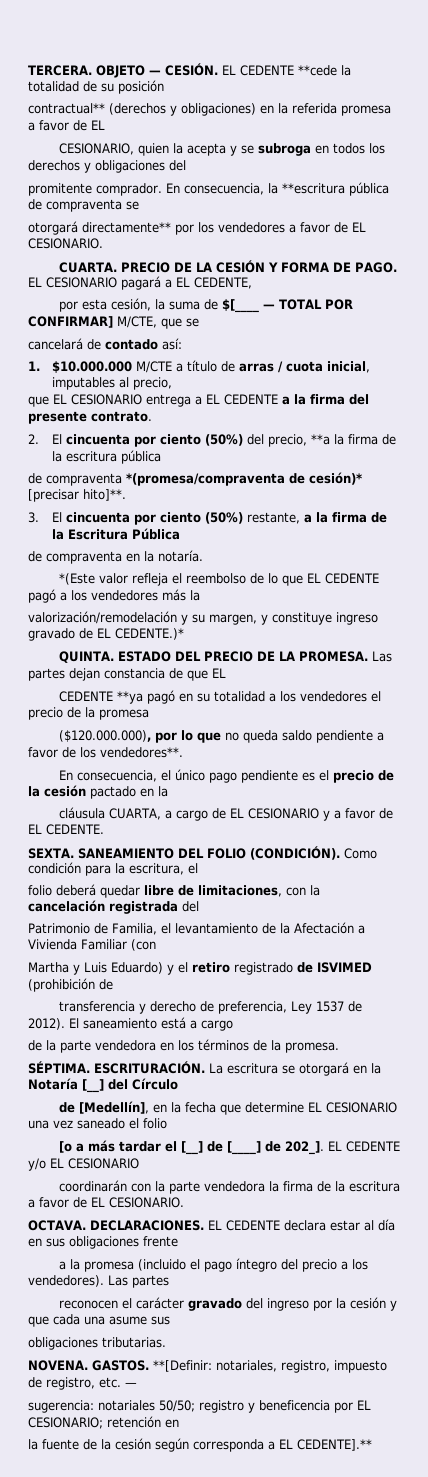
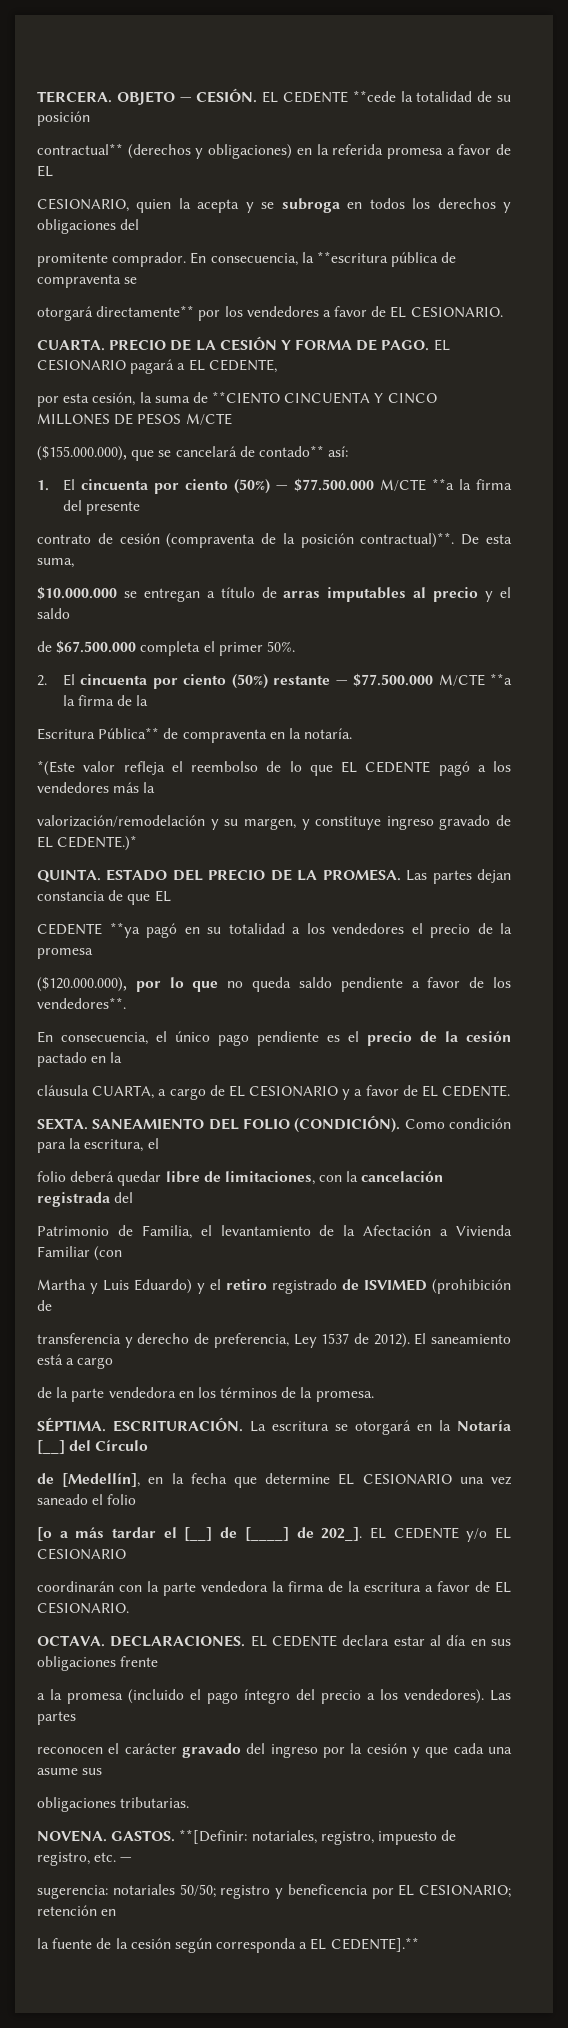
- por esta cesión, la suma de $[____ — TOTAL POR CONFIRMAR] M/CTE, que se
- cancelará de contado así:
+ por esta cesión, la suma de **CIENTO CINCUENTA Y CINCO MILLONES DE PESOS M/CTE
+ ($155.000.000), que se cancelará de contado** así:
- 1. $10.000.000 M/CTE a título de arras / cuota inicial, imputables al precio,
- que EL CESIONARIO entrega a EL CEDENTE a la firma del presente contrato.
- 2. El cincuenta por ciento (50%) del precio, **a la firma de la escritura pública
- de compraventa *(promesa/compraventa de cesión)* [precisar hito]**.
- 3. El cincuenta por ciento (50%) restante, a la firma de la Escritura Pública
- de compraventa en la notaría.
+ 1. El cincuenta por ciento (50%) — $77.500.000 M/CTE **a la firma del presente
+ contrato de cesión (compraventa de la posición contractual)**. De esta suma,
+ $10.000.000 se entregan a título de arras imputables al precio y el saldo
+ de $67.500.000 completa el primer 50%.
+ 2. El cincuenta por ciento (50%) restante — $77.500.000 M/CTE **a la firma de la
+ Escritura Pública** de compraventa en la notaría.

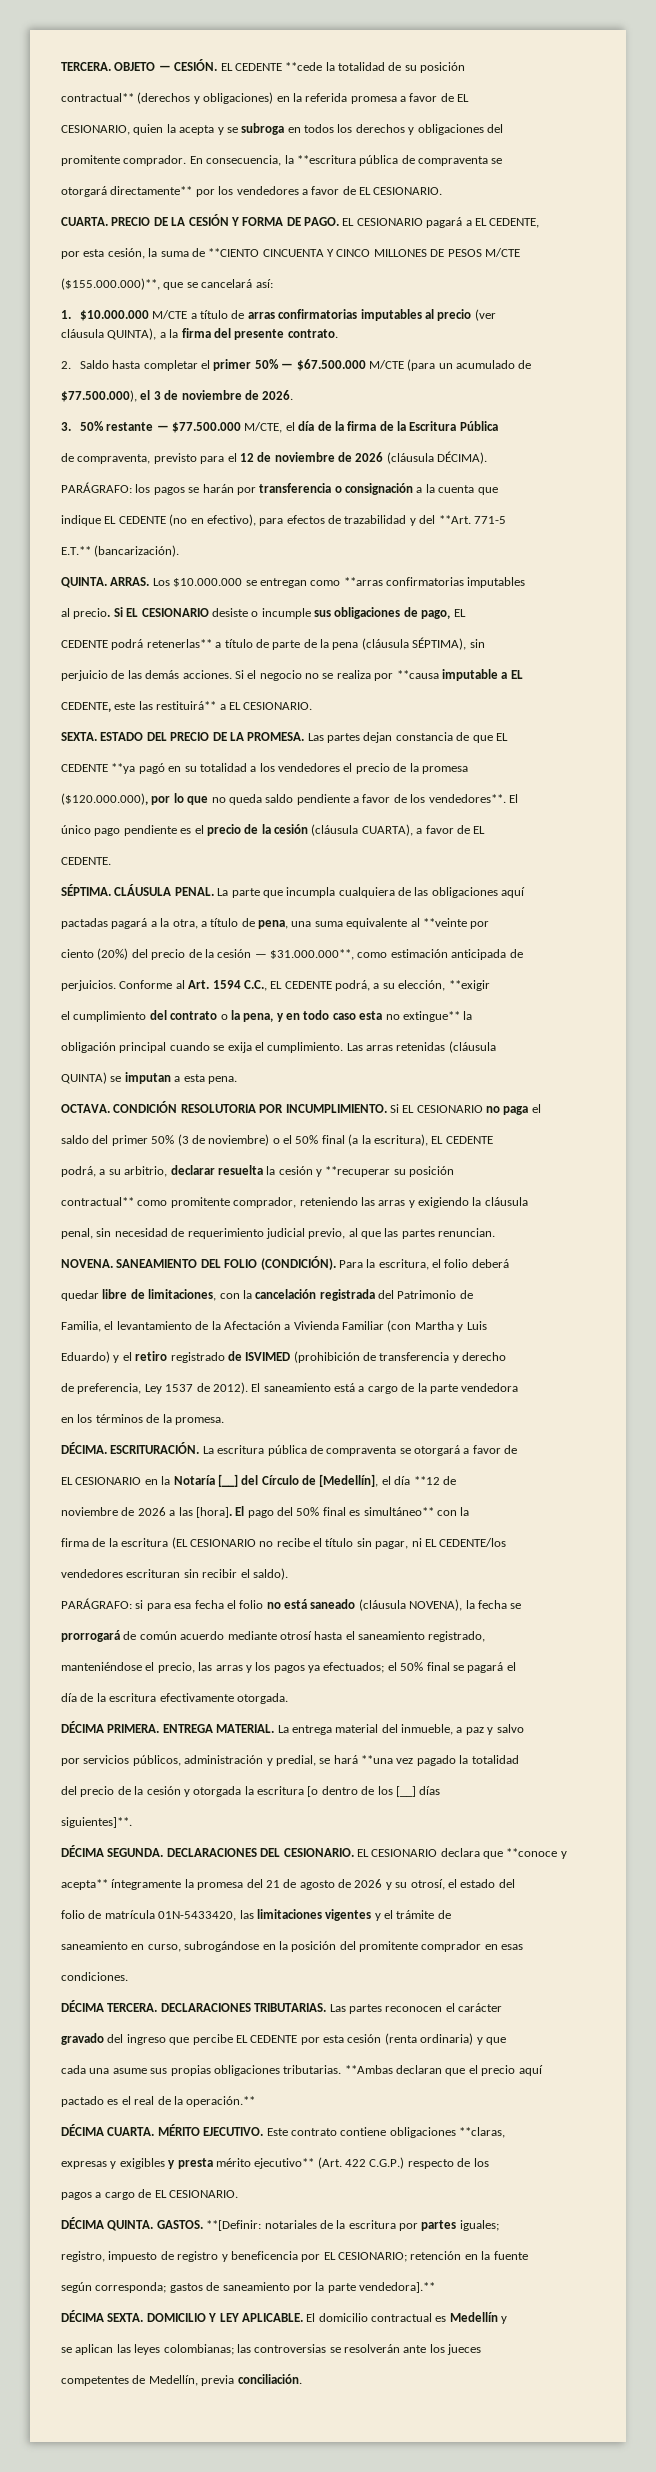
- ($155.000.000), que se cancelará de contado** así:
+ ($155.000.000)**, que se cancelará así:
- 1. El cincuenta por ciento (50%) — $77.500.000 M/CTE **a la firma del presente
- contrato de cesión (compraventa de la posición contractual)**. De esta suma,
- $10.000.000 se entregan a título de arras imputables al precio y el saldo
- de $67.500.000 completa el primer 50%.
- 2. El cincuenta por ciento (50%) restante — $77.500.000 M/CTE **a la firma de la
- Escritura Pública** de compraventa en la notaría.
- *(Este valor refleja el reembolso de lo que EL CEDENTE pagó a los vendedores más la
- valorización/remodelación y su margen, y constituye ingreso gravado de EL CEDENTE.)*
- QUINTA.
+ 1. $10.000.000 M/CTE a título de arras confirmatorias imputables al precio (ver
+ cláusula QUINTA), a la firma del presente contrato.
+ 2. Saldo hasta completar el primer 50% — $67.500.000 M/CTE (para un acumulado de
+ $77.500.000), el 3 de noviembre de 2026.
+ 3. 50% restante — $77.500.000 M/CTE, el día de la firma de la Escritura Pública
+ de compraventa, previsto para el 12 de noviembre de 2026 (cláusula DÉCIMA).
+ PARÁGRAFO: los pagos se harán por transferencia o consignación a la cuenta que
+ indique EL CEDENTE (no en efectivo), para efectos de trazabilidad y del **Art. 771-5
+ E.T.** (bancarización).
+ QUINTA. ARRAS. Los $10.000.000 se entregan como **arras confirmatorias imputables
+ al precio. Si EL CESIONARIO desiste o incumple sus obligaciones de pago, EL
+ CEDENTE podrá retenerlas** a título de parte de la pena (cláusula SÉPTIMA), sin
+ perjuicio de las demás acciones. Si el negocio no se realiza por **causa imputable a EL
+ CEDENTE, este las restituirá** a EL CESIONARIO.
+ SEXTA.
- ($120.000.000), por lo que no queda saldo pendiente a favor de los vendedores**.
- En consecuencia, el único pago pendiente es el precio de la cesión pactado en la
- cláusula CUARTA, a cargo de EL CESIONARIO y a favor de EL CEDENTE.
+ ($120.000.000), por lo que no queda saldo pendiente a favor de los vendedores**. El
+ único pago pendiente es el precio de la cesión (cláusula CUARTA), a favor de EL
+ CEDENTE.
- SEXTA.
+ SÉPTIMA. CLÁUSULA PENAL. La parte que incumpla cualquiera de las obligaciones aquí
+ pactadas pagará a la otra, a título de pena, una suma equivalente al **veinte por
+ ciento (20%) del precio de la cesión — $31.000.000**, como estimación anticipada de
+ perjuicios. Conforme al Art. 1594 C.C., EL CEDENTE podrá, a su elección, **exigir
+ el cumplimiento del contrato o la pena, y en todo caso esta no extingue** la
+ obligación principal cuando se exija el cumplimiento. Las arras retenidas (cláusula
+ QUINTA) se imputan a esta pena.
+ OCTAVA. CONDICIÓN RESOLUTORIA POR INCUMPLIMIENTO. Si EL CESIONARIO no paga el
+ saldo del primer 50% (3 de noviembre) o el 50% final (a la escritura), EL CEDENTE
+ podrá, a su arbitrio, declarar resuelta la cesión y **recuperar su posición
+ contractual** como promitente comprador, reteniendo las arras y exigiendo la cláusula
+ penal, sin necesidad de requerimiento judicial previo, al que las partes renuncian.
+ NOVENA.
- Como condición para la escritura, el
- folio deberá quedar libre de limitaciones, con la cancelación registrada del
- Patrimonio de Familia, el levantamiento de la Afectación a Vivienda Familiar (con
- Martha y Luis Eduardo) y el retiro registrado de ISVIMED (prohibición de
- transferencia y derecho de preferencia, Ley 1537 de 2012).
+ Para la escritura, el folio deberá
+ quedar libre de limitaciones, con la cancelación registrada del Patrimonio de
+ Familia, el levantamiento de la Afectación a Vivienda Familiar (con Martha y Luis
+ Eduardo) y el retiro registrado de ISVIMED (prohibición de transferencia y derecho
+ de preferencia, Ley 1537 de 2012).
- El saneamiento está a cargo
- de la parte vendedora en los términos de la promesa.
+ El saneamiento está a cargo de la parte vendedora
+ en los términos de la promesa.
- SÉPTIMA.
+ DÉCIMA.
- La escritura se otorgará en la Notaría [__] del Círculo
- de [Medellín], en la fecha que determine EL CESIONARIO una vez saneado el folio
- [o a más tardar el [__] de [____] de 202_]. EL CEDENTE y/o EL CESIONARIO
- coordinarán con la parte vendedora la firma de la escritura a favor de EL CESIONARIO.
- OCTAVA. DECLARACIONES. EL CEDENTE declara estar al día en sus obligaciones frente
- a la promesa (incluido el pago íntegro del precio a los vendedores). Las partes
- reconocen el carácter gravado del ingreso por la cesión y que cada una asume sus
- obligaciones tributarias.
- NOVENA. GASTOS. **[Definir: notariales, registro, impuesto de registro, etc. —
- sugerencia: notariales 50/50; registro y beneficencia por EL CESIONARIO; retención en
- la fuente de la cesión según corresponda a EL CEDENTE].**
+ La escritura pública de compraventa se otorgará a favor de
+ EL CESIONARIO en la Notaría [__] del Círculo de [Medellín], el día **12 de
+ noviembre de 2026 a las [hora]. El pago del 50% final es simultáneo** con la
+ firma de la escritura (EL CESIONARIO no recibe el título sin pagar, ni EL CEDENTE/los
+ vendedores escrituran sin recibir el saldo).
+ PARÁGRAFO: si para esa fecha el folio no está saneado (cláusula NOVENA), la fecha se
+ prorrogará de común acuerdo mediante otrosí hasta el saneamiento registrado,
+ manteniéndose el precio, las arras y los pagos ya efectuados; el 50% final se pagará el
+ día de la escritura efectivamente otorgada.
+ DÉCIMA PRIMERA. ENTREGA MATERIAL. La entrega material del inmueble, a paz y salvo
+ por servicios públicos, administración y predial, se hará **una vez pagado la totalidad
+ del precio de la cesión y otorgada la escritura [o dentro de los [__] días
+ siguientes]**.
+ DÉCIMA SEGUNDA. DECLARACIONES DEL CESIONARIO. EL CESIONARIO declara que **conoce y
+ acepta** íntegramente la promesa del 21 de agosto de 2026 y su otrosí, el estado del
+ folio de matrícula 01N-5433420, las limitaciones vigentes y el trámite de
+ saneamiento en curso, subrogándose en la posición del promitente comprador en esas
+ condiciones.
+ DÉCIMA TERCERA. DECLARACIONES TRIBUTARIAS. Las partes reconocen el carácter
+ gravado del ingreso que percibe EL CEDENTE por esta cesión (renta ordinaria) y que
+ cada una asume sus propias obligaciones tributarias. **Ambas declaran que el precio aquí
+ pactado es el real de la operación.**
+ DÉCIMA CUARTA. MÉRITO EJECUTIVO. Este contrato contiene obligaciones **claras,
+ expresas y exigibles y presta mérito ejecutivo** (Art. 422 C.G.P.) respecto de los
+ pagos a cargo de EL CESIONARIO.
+ DÉCIMA QUINTA. GASTOS. **[Definir: notariales de la escritura por partes iguales;
+ registro, impuesto de registro y beneficencia por EL CESIONARIO; retención en la fuente
+ según corresponda; gastos de saneamiento por la parte vendedora].**
+ DÉCIMA SEXTA. DOMICILIO Y LEY APLICABLE. El domicilio contractual es Medellín y
+ se aplican las leyes colombianas; las controversias se resolverán ante los jueces
+ competentes de Medellín, previa conciliación.

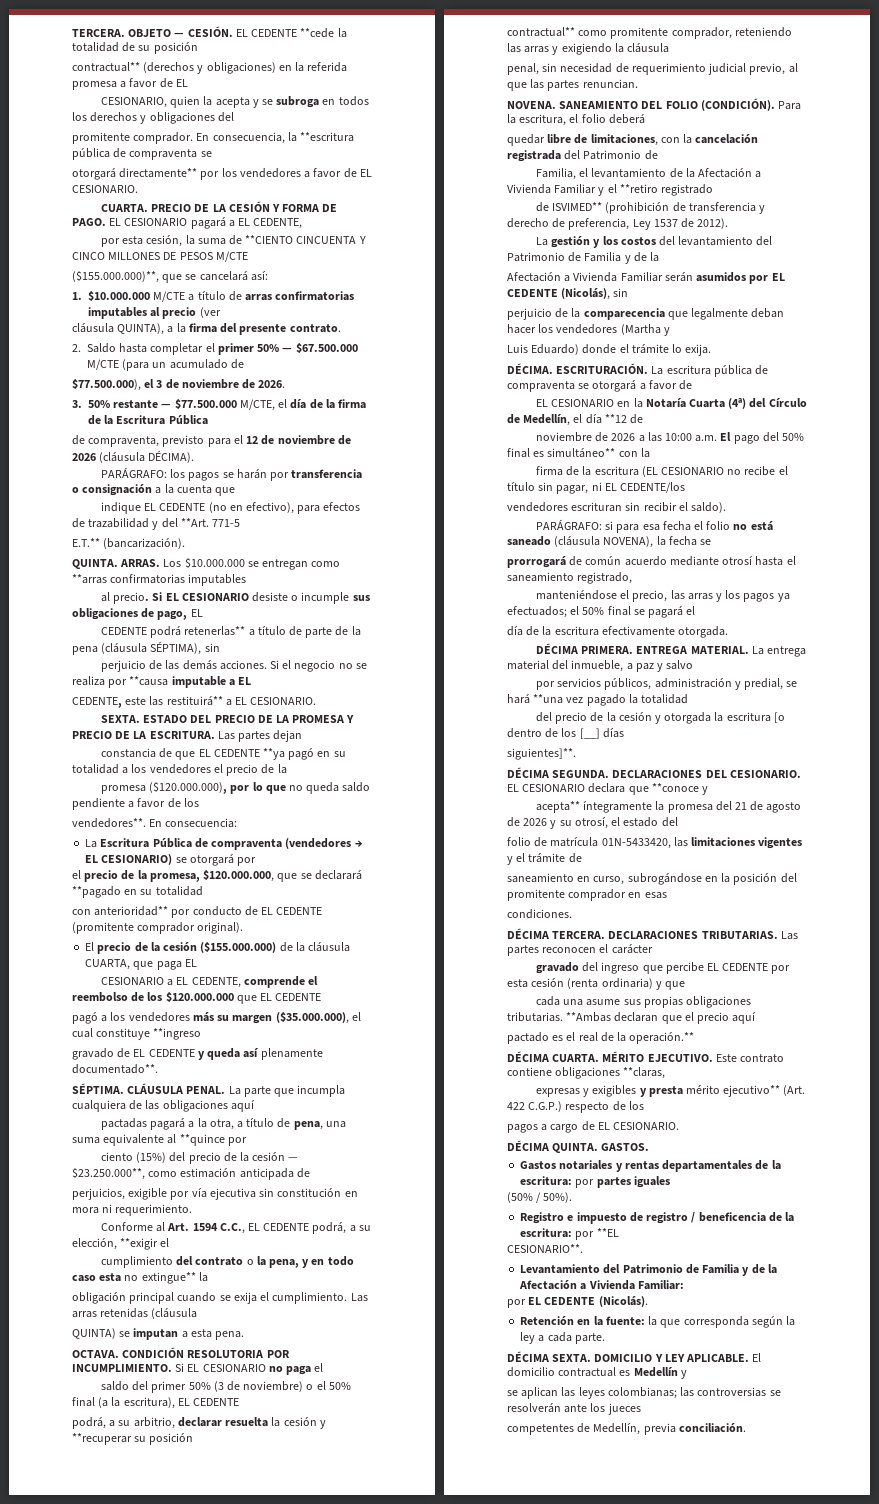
- ESTADO DEL PRECIO DE LA PROMESA.
+ ESTADO DEL PRECIO DE LA PROMESA Y PRECIO DE LA ESCRITURA.
- Las partes dejan constancia de que EL
- CEDENTE **ya pagó en su totalidad a los vendedores el precio de la promesa
- ($120.000.000), por lo que no queda saldo pendiente a favor de los vendedores**. El
- único pago pendiente es el precio de la cesión (cláusula CUARTA), a favor de EL
- CEDENTE.
+ Las partes dejan
+ constancia de que EL CEDENTE **ya pagó en su totalidad a los vendedores el precio de la
+ promesa ($120.000.000), por lo que no queda saldo pendiente a favor de los
+ vendedores**. En consecuencia:
+ La Escritura Pública de compraventa (vendedores → EL CESIONARIO) se otorgará por
+ el precio de la promesa, $120.000.000, que se declarará **pagado en su totalidad
+ con anterioridad** por conducto de EL CEDENTE (promitente comprador original).
+ El precio de la cesión ($155.000.000) de la cláusula CUARTA, que paga EL
+ CESIONARIO a EL CEDENTE, comprende el reembolso de los $120.000.000 que EL CEDENTE
+ pagó a los vendedores más su margen ($35.000.000), el cual constituye **ingreso
+ gravado de EL CEDENTE y queda así plenamente documentado**.
- pactadas pagará a la otra, a título de pena, una suma equivalente al **veinte por
+ pactadas pagará a la otra, a título de pena, una suma equivalente al **quince por
- ciento (20%) del precio de la cesión — $31.000.000**, como estimación anticipada de
+ ciento (15%) del precio de la cesión — $23.250.000**, como estimación anticipada de
- perjuicios. Conforme al Art. 1594 C.C., EL CEDENTE podrá, a su elección, **exigir
- el cumplimiento del contrato o la pena, y en todo caso esta no extingue** la
+ perjuicios, exigible por vía ejecutiva sin constitución en mora ni requerimiento.
+ Conforme al Art. 1594 C.C., EL CEDENTE podrá, a su elección, **exigir el
+ cumplimiento del contrato o la pena, y en todo caso esta no extingue** la
- Familia, el levantamiento de la Afectación a Vivienda Familiar (con Martha y Luis
- Eduardo) y el retiro registrado de ISVIMED (prohibición de transferencia y derecho
- de preferencia, Ley 1537 de 2012). El saneamiento está a cargo de la parte vendedora
- en los términos de la promesa.
+ Familia, el levantamiento de la Afectación a Vivienda Familiar y el **retiro registrado
+ de ISVIMED** (prohibición de transferencia y derecho de preferencia, Ley 1537 de 2012).
+ La gestión y los costos del levantamiento del Patrimonio de Familia y de la
+ Afectación a Vivienda Familiar serán asumidos por EL CEDENTE (Nicolás), sin
+ perjuicio de la comparecencia que legalmente deban hacer los vendedores (Martha y
+ Luis Eduardo) donde el trámite lo exija.
- EL CESIONARIO en la Notaría [__] del Círculo de [Medellín], el día **12 de
+ EL CESIONARIO en la Notaría Cuarta (4ª) del Círculo de Medellín, el día **12 de
- noviembre de 2026 a las [hora]. El pago del 50% final es simultáneo** con la
+ noviembre de 2026 a las 10:00 a.m. El pago del 50% final es simultáneo** con la
- GASTOS. **[Definir: notariales de la escritura por partes iguales;
- registro, impuesto de registro y beneficencia por EL CESIONARIO; retención en la fuente
- según corresponda; gastos de saneamiento por la parte vendedora].**
+ GASTOS.
+ Gastos notariales y rentas departamentales de la escritura: por partes iguales
+ (50% / 50%).
+ Registro e impuesto de registro / beneficencia de la escritura: por **EL
+ CESIONARIO**.
+ Levantamiento del Patrimonio de Familia y de la Afectación a Vivienda Familiar:
+ por EL CEDENTE (Nicolás).
+ Retención en la fuente: la que corresponda según la ley a cada parte.

